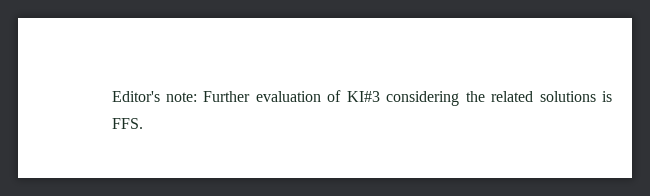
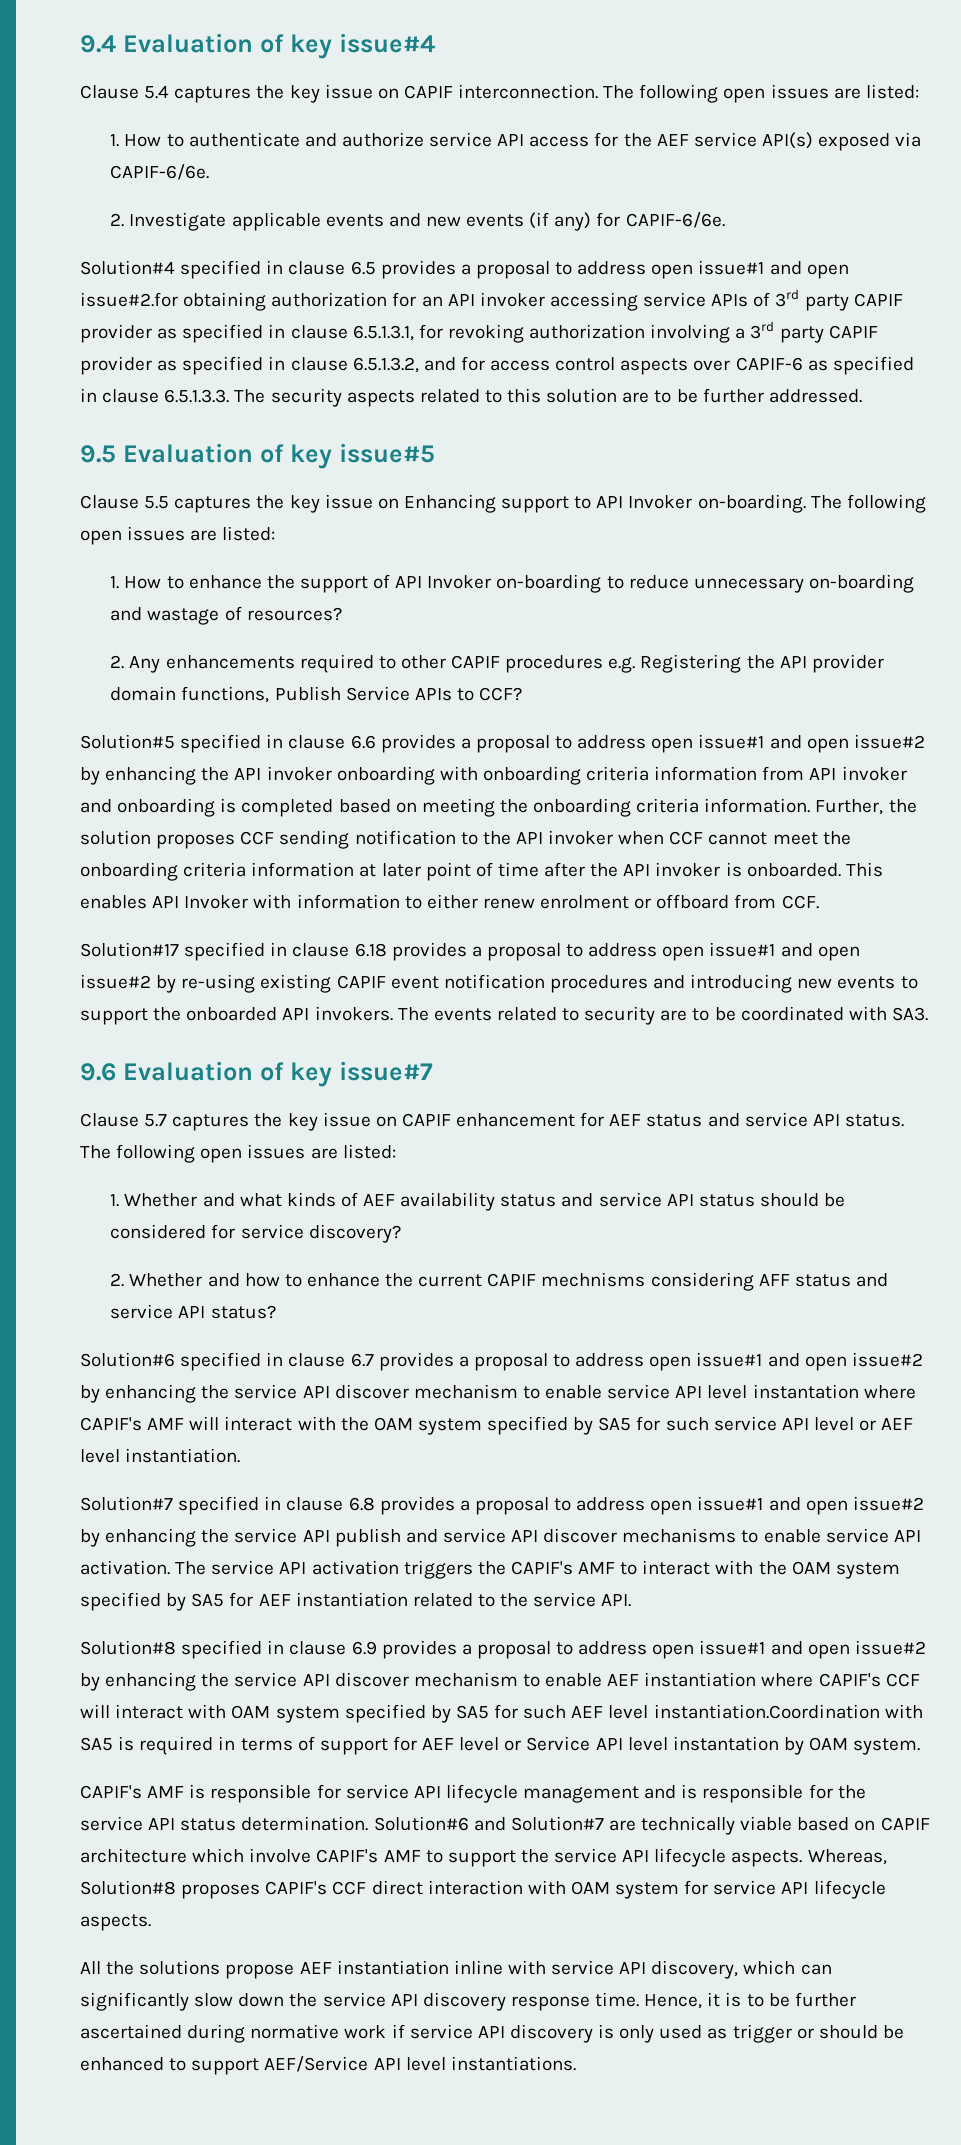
- Editor's note: Further evaluation of KI#3 considering the related solutions is FFS.
+ 9.4 Evaluation of key issue#4
+ Clause 5.4 captures the key issue on CAPIF interconnection. The following open issues are listed:
+ 1. How to authenticate and authorize service API access for the AEF service API(s) exposed via CAPIF-6/6e.
+ 2. Investigate applicable events and new events (if any) for CAPIF-6/6e.
+ Solution#4 specified in clause 6.5 provides a proposal to address open issue#1 and open issue#2.for obtaining authorization for an API invoker accessing service APIs of 3rd party CAPIF provider as specified in clause 6.5.1.3.1, for revoking authorization involving a 3rd party CAPIF provider as specified in clause 6.5.1.3.2, and for access control aspects over CAPIF-6 as specified in clause 6.5.1.3.3. The security aspects related to this solution are to be further addressed.
+ 9.5 Evaluation of key issue#5
+ Clause 5.5 captures the key issue on Enhancing support to API Invoker on-boarding. The following open issues are listed:
+ 1. How to enhance the support of API Invoker on-boarding to reduce unnecessary on-boarding and wastage of resources?
+ 2. Any enhancements required to other CAPIF procedures e.g. Registering the API provider domain functions, Publish Service APIs to CCF?
+ Solution#5 specified in clause 6.6 provides a proposal to address open issue#1 and open issue#2 by enhancing the API invoker onboarding with onboarding criteria information from API invoker and onboarding is completed based on meeting the onboarding criteria information. Further, the solution proposes CCF sending notification to the API invoker when CCF cannot meet the onboarding criteria information at later point of time after the API invoker is onboarded. This enables API Invoker with information to either renew enrolment or offboard from CCF.
+ Solution#17 specified in clause 6.18 provides a proposal to address open issue#1 and open issue#2 by re-using existing CAPIF event notification procedures and introducing new events to support the onboarded API invokers. The events related to security are to be coordinated with SA3.
+ 9.6 Evaluation of key issue#7
+ Clause 5.7 captures the key issue on CAPIF enhancement for AEF status and service API status. The following open issues are listed:
+ 1. Whether and what kinds of AEF availability status and service API status should be considered for service discovery?
+ 2. Whether and how to enhance the current CAPIF mechnisms considering AFF status and service API status?
+ Solution#6 specified in clause 6.7 provides a proposal to address open issue#1 and open issue#2 by enhancing the service API discover mechanism to enable service API level instantation where CAPIF's AMF will interact with the OAM system specified by SA5 for such service API level or AEF level instantiation.
+ Solution#7 specified in clause 6.8 provides a proposal to address open issue#1 and open issue#2 by enhancing the service API publish and service API discover mechanisms to enable service API activation. The service API activation triggers the CAPIF's AMF to interact with the OAM system specified by SA5 for AEF instantiation related to the service API.
+ Solution#8 specified in clause 6.9 provides a proposal to address open issue#1 and open issue#2 by enhancing the service API discover mechanism to enable AEF instantiation where CAPIF's CCF will interact with OAM system specified by SA5 for such AEF level instantiation.Coordination with SA5 is required in terms of support for AEF level or Service API level instantation by OAM system.
+ CAPIF's AMF is responsible for service API lifecycle management and is responsible for the service API status determination. Solution#6 and Solution#7 are technically viable based on CAPIF architecture which involve CAPIF's AMF to support the service API lifecycle aspects. Whereas, Solution#8 proposes CAPIF's CCF direct interaction with OAM system for service API lifecycle aspects.
+ All the solutions propose AEF instantiation inline with service API discovery, which can significantly slow down the service API discovery response time. Hence, it is to be further ascertained during normative work if service API discovery is only used as trigger or should be enhanced to support AEF/Service API level instantiations.

